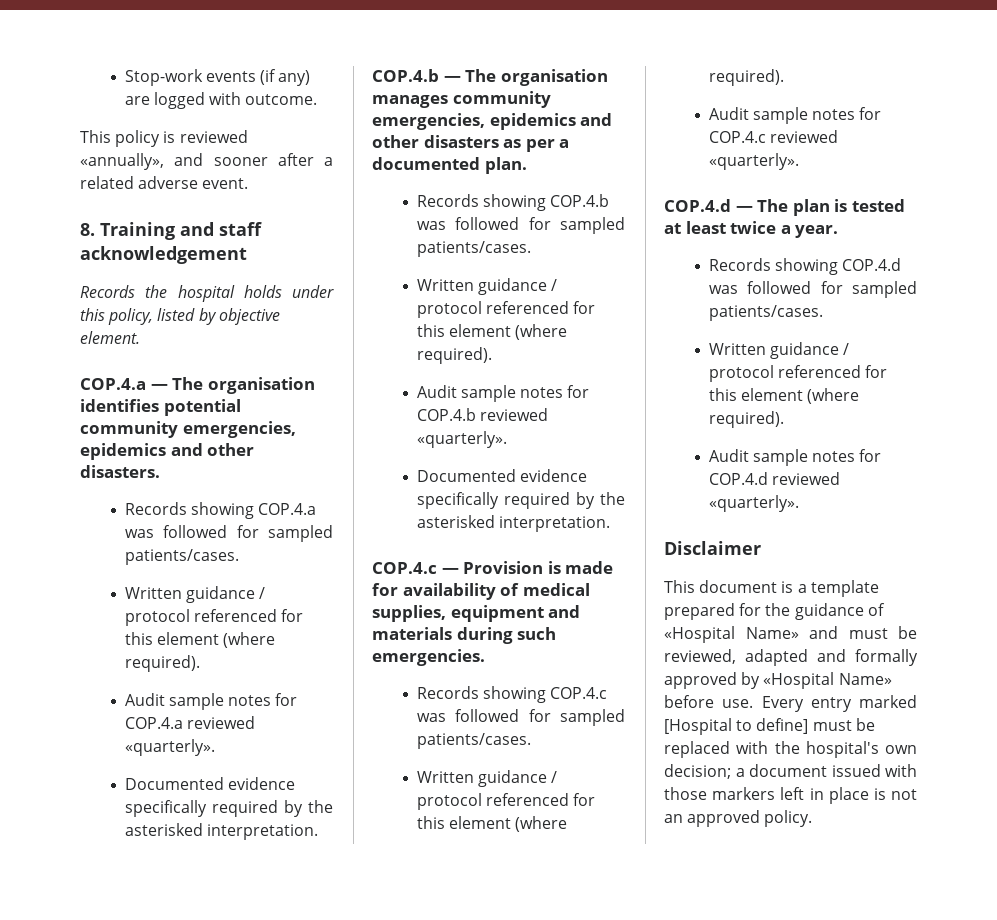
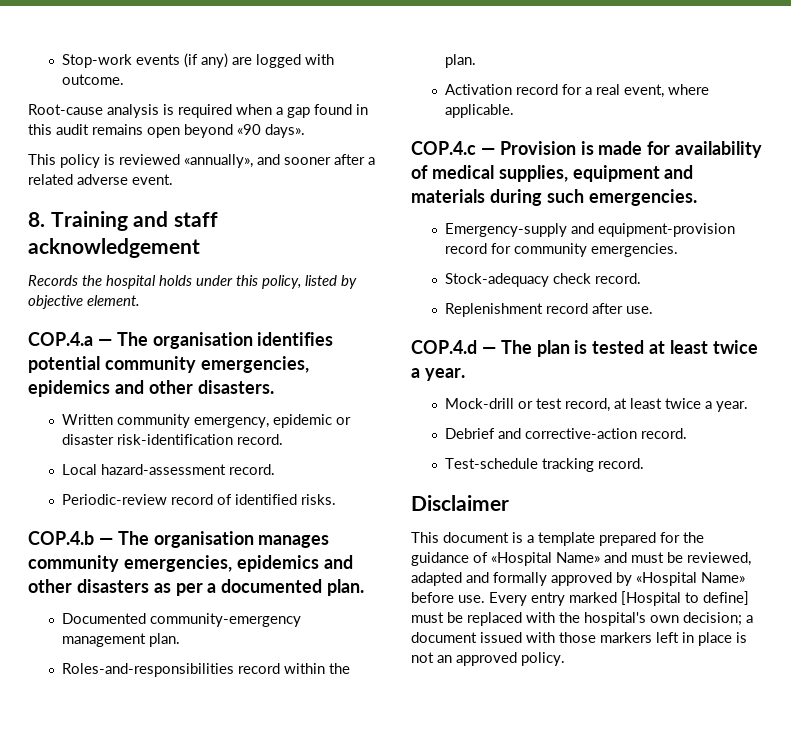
+ Root-cause analysis is required when a gap found in this audit remains open beyond «90 days».
- Records showing COP.4.a was followed for sampled patients/cases.
- Written guidance / protocol referenced for this element (where required).
- Audit sample notes for COP.4.a reviewed «quarterly».
- Documented evidence specifically required by the asterisked interpretation.
+ Written community emergency, epidemic or disaster risk-identification record.
+ Local hazard-assessment record.
+ Periodic-review record of identified risks.
- Records showing COP.4.b was followed for sampled patients/cases.
- Written guidance / protocol referenced for this element (where required).
- Audit sample notes for COP.4.b reviewed «quarterly».
- Documented evidence specifically required by the asterisked interpretation.
+ Documented community-emergency management plan.
+ Roles-and-responsibilities record within the plan.
+ Activation record for a real event, where applicable.
- Records showing COP.4.c was followed for sampled patients/cases.
- Written guidance / protocol referenced for this element (where required).
- Audit sample notes for COP.4.c reviewed «quarterly».
+ Emergency-supply and equipment-provision record for community emergencies.
+ Stock-adequacy check record.
+ Replenishment record after use.
- Records showing COP.4.d was followed for sampled patients/cases.
- Written guidance / protocol referenced for this element (where required).
- Audit sample notes for COP.4.d reviewed «quarterly».
+ Mock-drill or test record, at least twice a year.
+ Debrief and corrective-action record.
+ Test-schedule tracking record.

